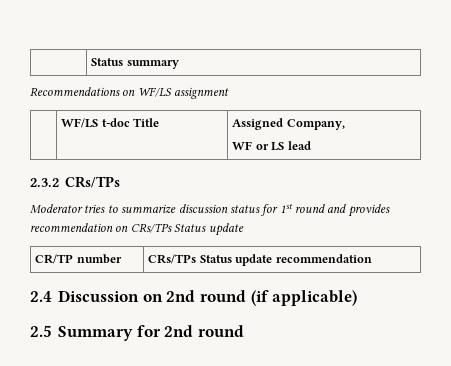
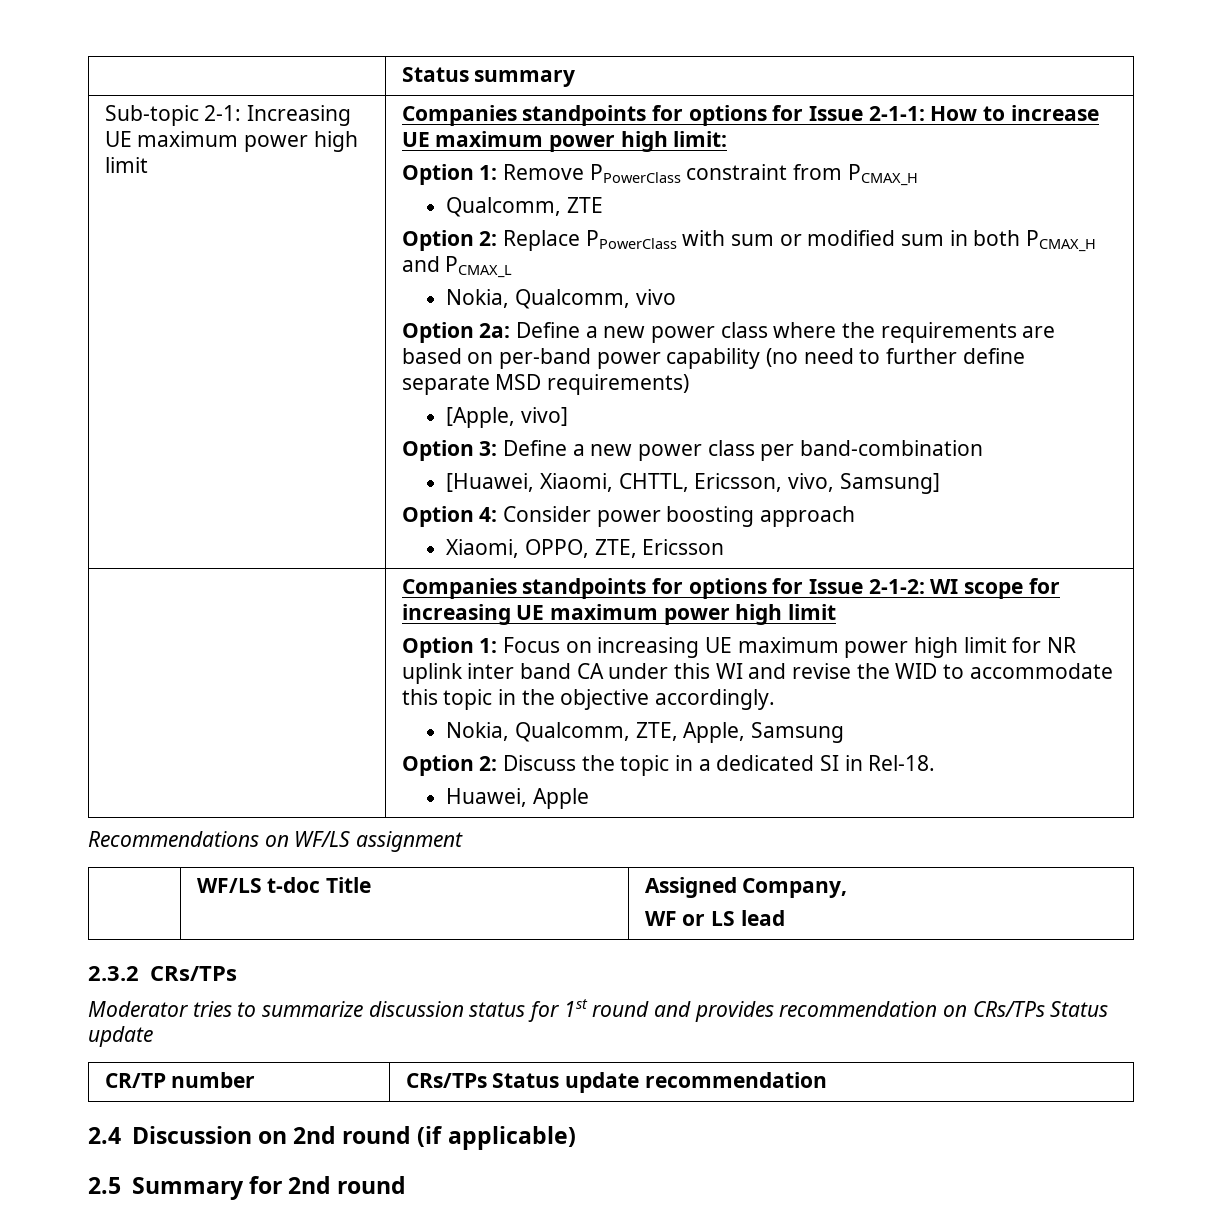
+ Sub-topic 2-1: Increasing UE maximum power high limit | Companies standpoints for options for Issue 2-1-1: How to increase UE maximum power high limit:
+ Option 1: Remove PPowerClass constraint from PCMAX_H
+ Qualcomm, ZTE
+ Option 2: Replace PPowerClass with sum or modified sum in both PCMAX_H and PCMAX_L
+ Nokia, Qualcomm, vivo
+ Option 2a: Define a new power class where the requirements are based on per-band power capability (no need to further define separate MSD requirements)
+ [Apple, vivo]
+ Option 3: Define a new power class per band-combination
+ [Huawei, Xiaomi, CHTTL, Ericsson, vivo, Samsung]
+ Option 4: Consider power boosting approach
+ Xiaomi, OPPO, ZTE, Ericsson
+ | Companies standpoints for options for Issue 2-1-2: WI scope for increasing UE maximum power high limit
+ Option 1: Focus on increasing UE maximum power high limit for NR uplink inter band CA under this WI and revise the WID to accommodate this topic in the objective accordingly.
+ Nokia, Qualcomm, ZTE, Apple, Samsung
+ Option 2: Discuss the topic in a dedicated SI in Rel-18.
+ Huawei, Apple

